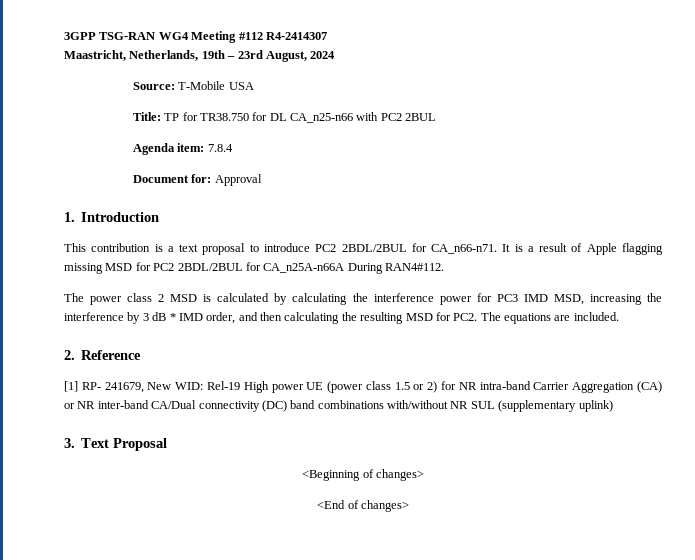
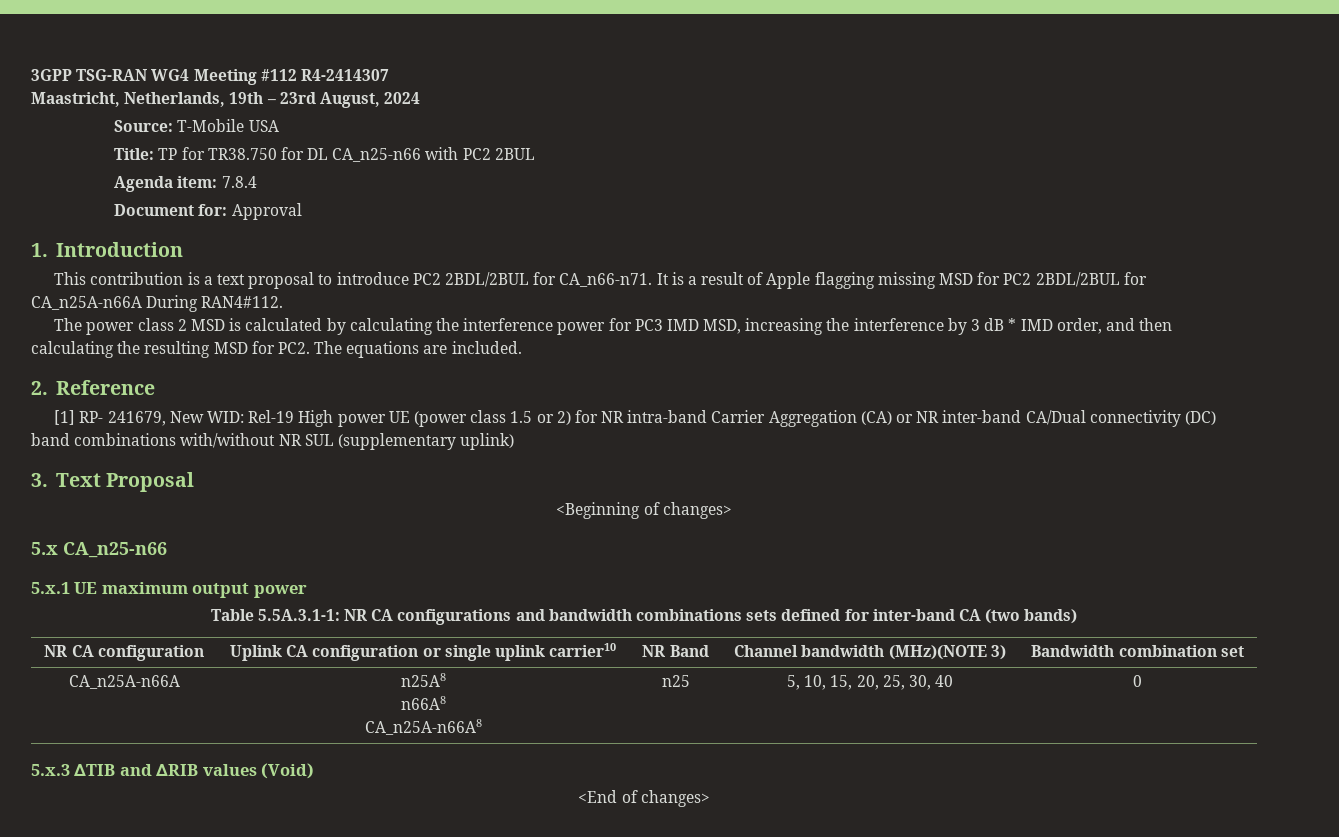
+ 5.x CA_n25-n66
+ 5.x.1 UE maximum output power
+ Table 5.5A.3.1-1: NR CA configurations and bandwidth combinations sets defined for inter-band CA (two bands)
+ NR CA configuration | Uplink CA configuration or single uplink carrier10 | NR Band | Channel bandwidth (MHz)(NOTE 3) | Bandwidth combination set
+ CA_n25A-n66A | n25A8
+ n66A8
+ CA_n25A-n66A8 | n25 | 5, 10, 15, 20, 25, 30, 40 | 0
+ 5.x.3 ∆TIB and ∆RIB values (Void)

